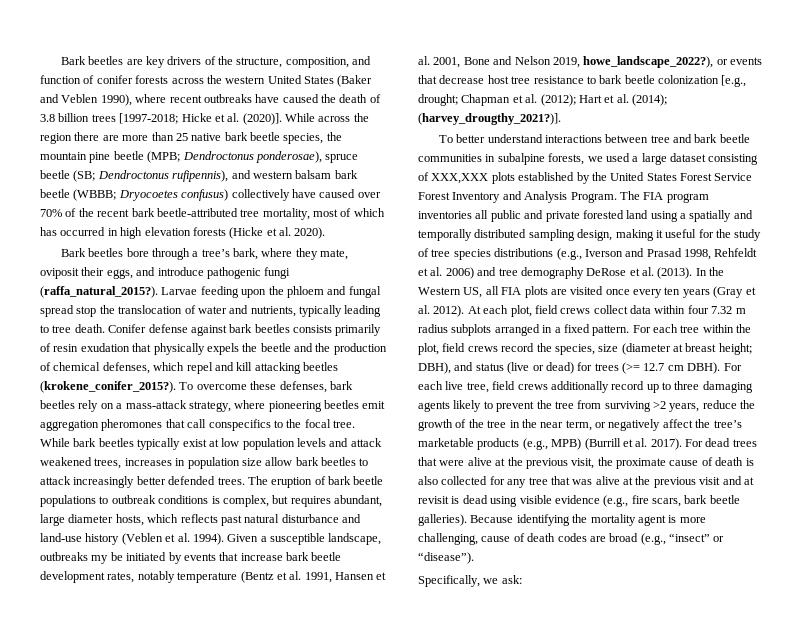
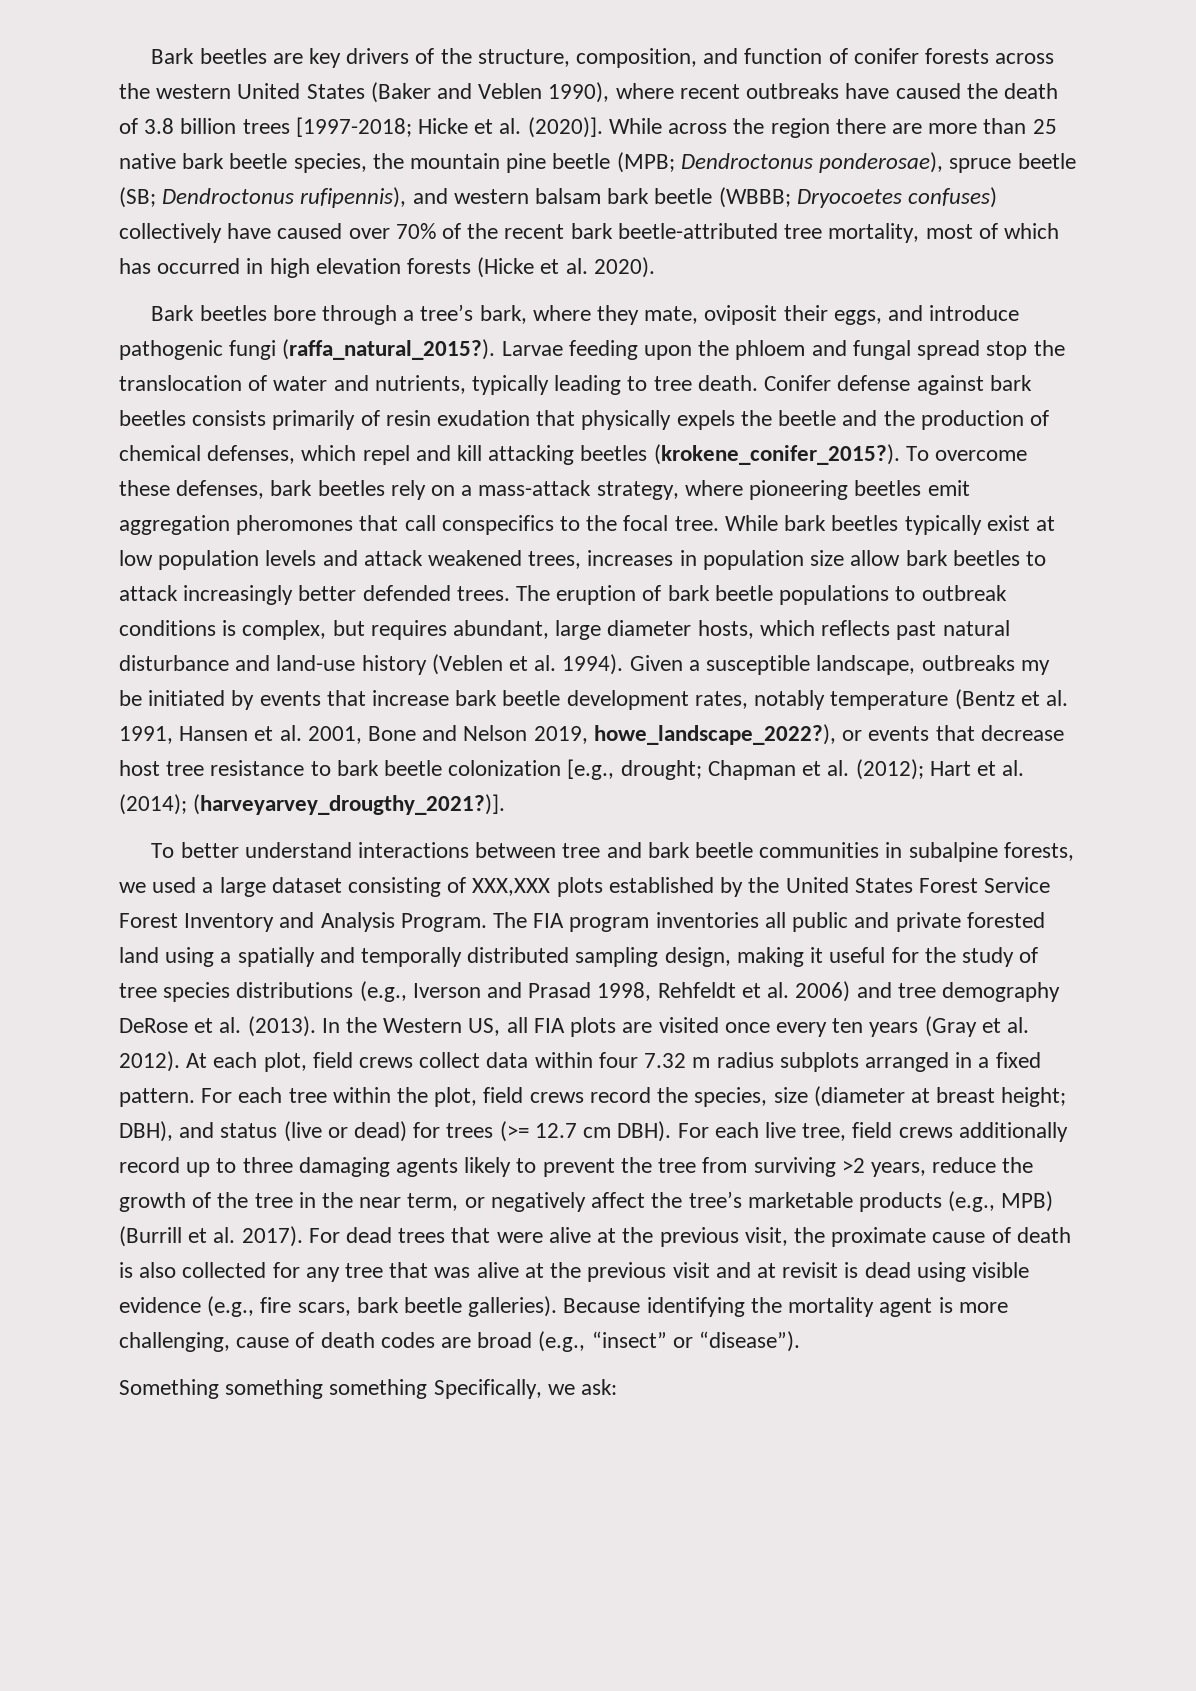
- While across the region there are more than 25 native bark beetle species, the mountain pine beetle (MPB; Dendroctonus ponderosae), spruce beetle (SB; Dendroctonus rufipennis), and western balsam bark beetle (WBBB; Dryocoetes confusus) collectively have caused over 70% of the recent bark beetle-attributed tree mortality, most of which has occurred in high elevation forests (Hicke et al. 2020).
+ While across the region there are more than 25 native bark beetle species, the mountain pine beetle (MPB; Dendroctonus ponderosae), spruce beetle (SB; Dendroctonus rufipennis), and western balsam bark beetle (WBBB; Dryocoetes confuses) collectively have caused over 70% of the recent bark beetle-attributed tree mortality, most of which has occurred in high elevation forests (Hicke et al. 2020).
- Given a susceptible landscape, outbreaks my be initiated by events that increase bark beetle development rates, notably temperature (Bentz et al. 1991, Hansen et al. 2001, Bone and Nelson 2019, howe_landscape_2022?), or events that decrease host tree resistance to bark beetle colonization [e.g., drought; Chapman et al. (2012); Hart et al. (2014); (harvey_drougthy_2021?)].
+ Given a susceptible landscape, outbreaks my be initiated by events that increase bark beetle development rates, notably temperature (Bentz et al. 1991, Hansen et al. 2001, Bone and Nelson 2019, howe_landscape_2022?), or events that decrease host tree resistance to bark beetle colonization [e.g., drought; Chapman et al. (2012); Hart et al. (2014); (harveyarvey_drougthy_2021?)].
- Specifically, we ask:
+ Something something something Specifically, we ask:

